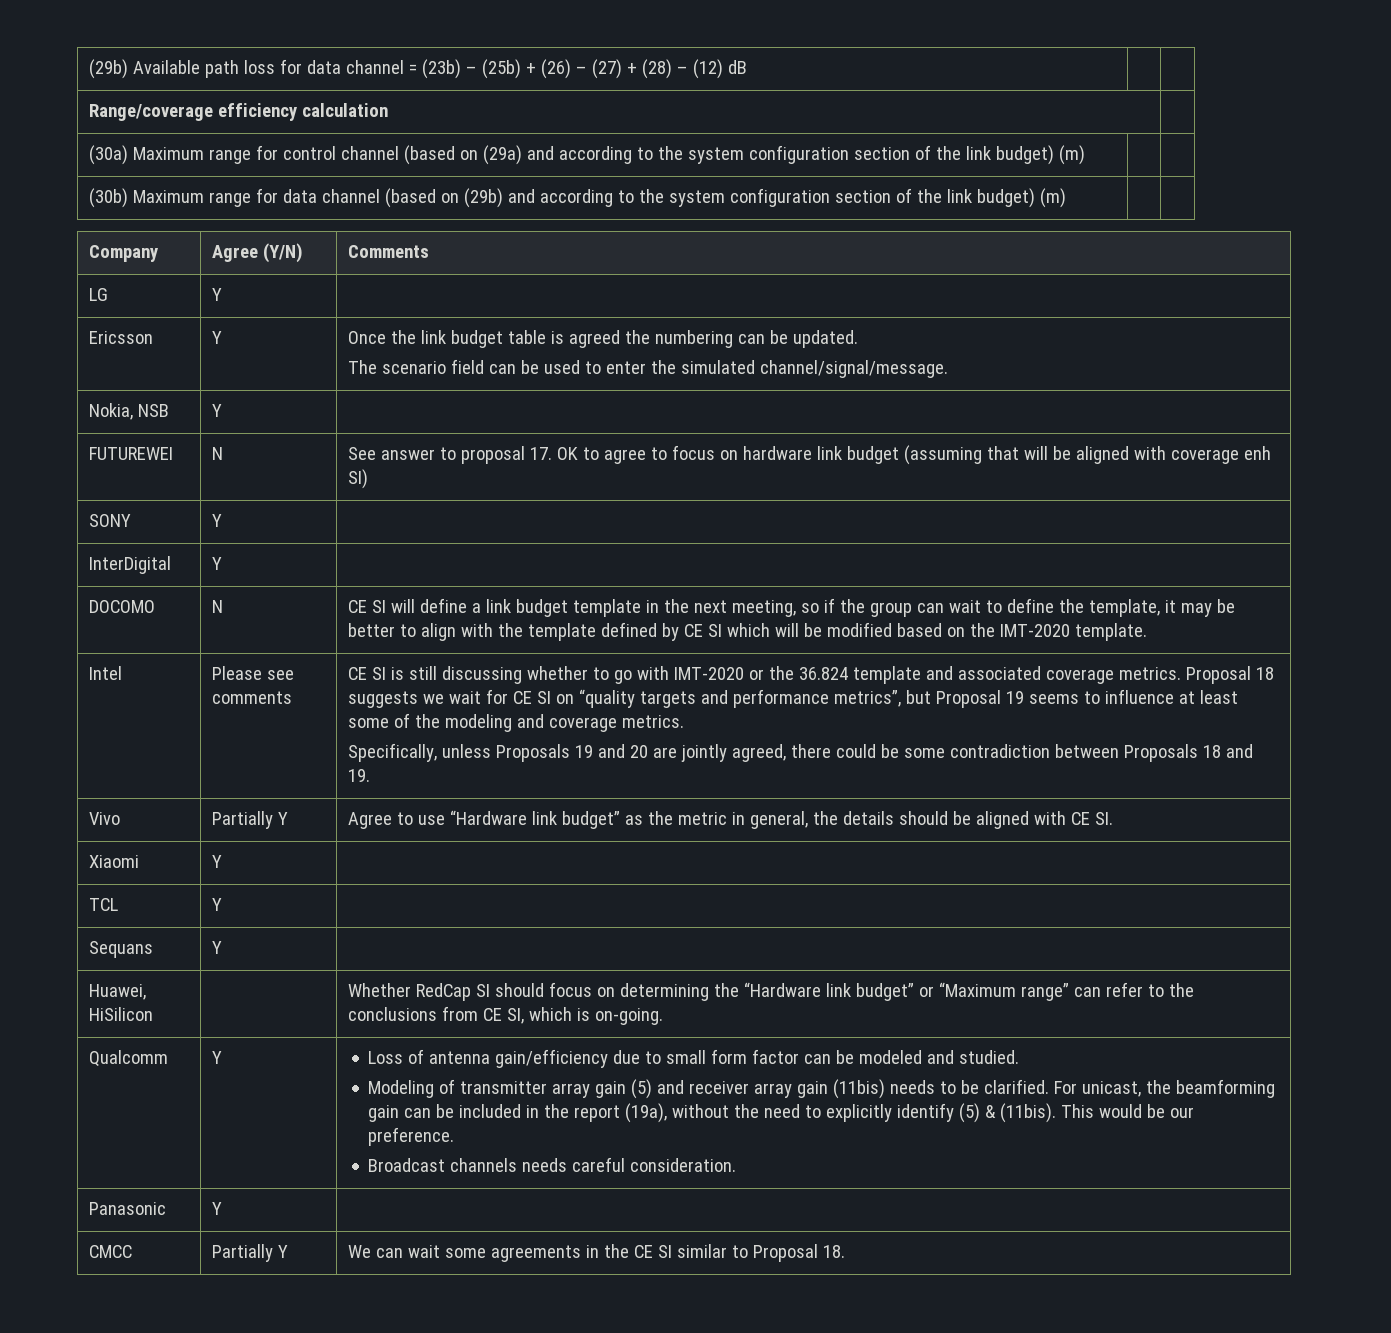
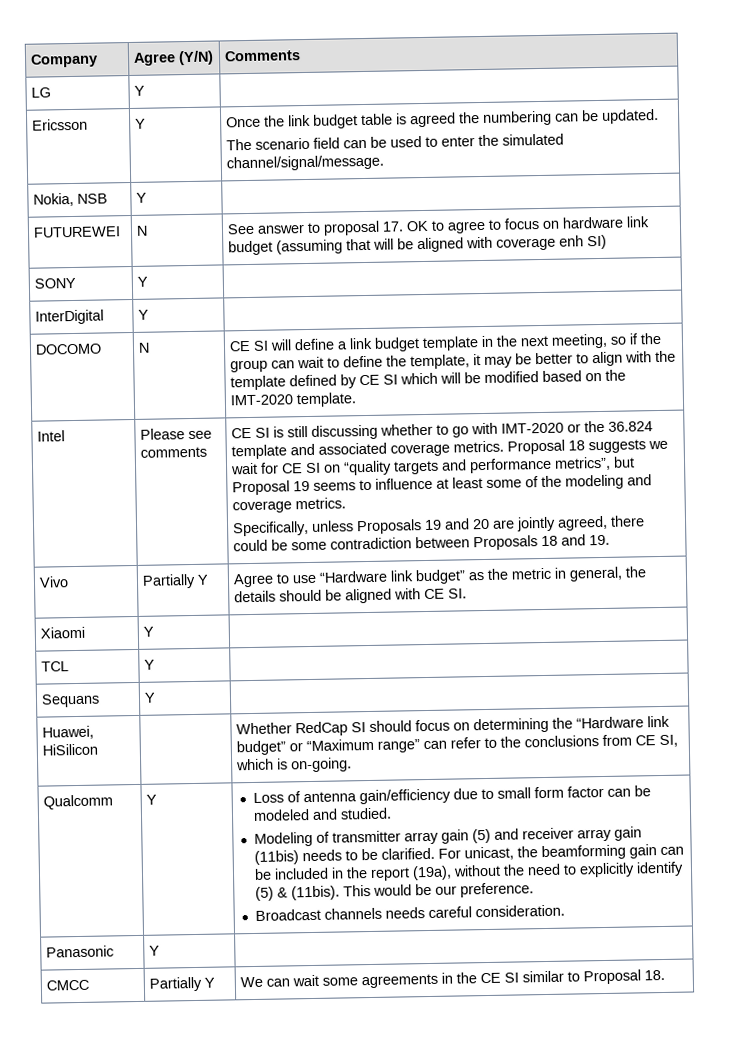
- (29b) Available path loss for data channel = (23b) – (25b) + (26) – (27) + (28) – (12) dB | |
- Range/coverage efficiency calculation |
- (30a) Maximum range for control channel (based on (29a) and according to the system configuration section of the link budget) (m) | |
- (30b) Maximum range for data channel (based on (29b) and according to the system configuration section of the link budget) (m) | |

